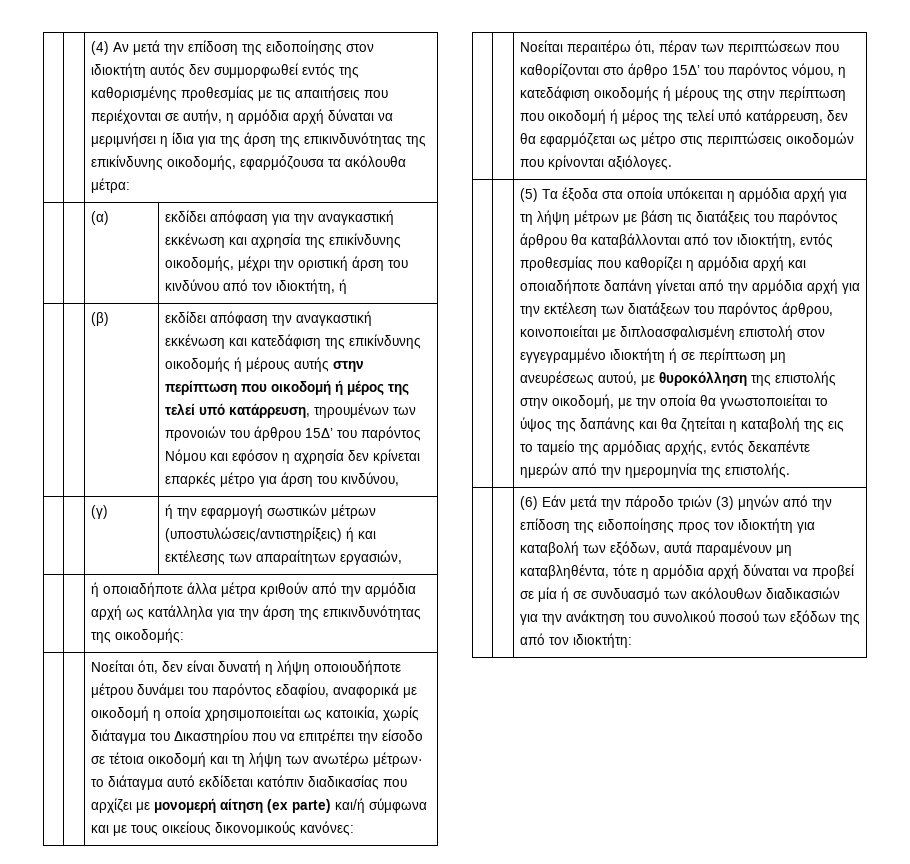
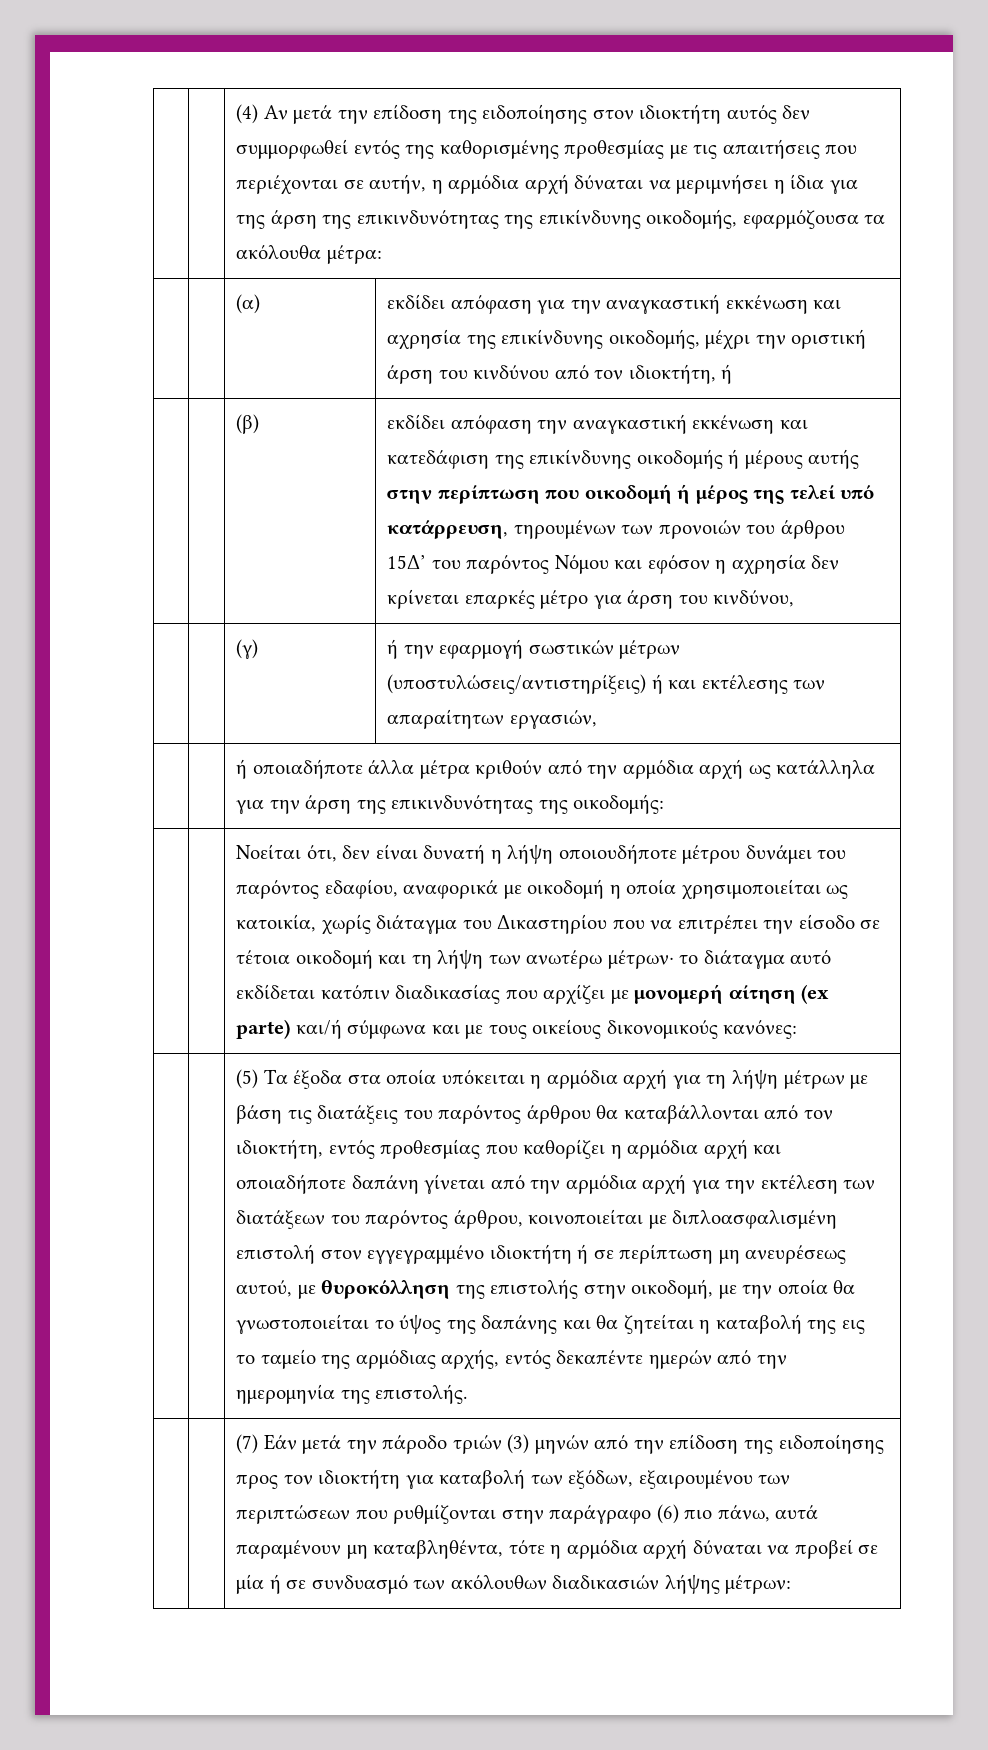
- Νοείται περαιτέρω ότι, πέραν των περιπτώσεων που καθορίζονται στο άρθρο 15Δ’ του παρόντος νόμου, η κατεδάφιση οικοδομής ή μέρους της στην περίπτωση που οικοδομή ή μέρος της τελεί υπό κατάρρευση, δεν θα εφαρμόζεται ως μέτρο στις περιπτώσεις οικοδομών που κρίνονται αξιόλογες.
- (6) Εάν μετά την πάροδο τριών (3) μηνών από την επίδοση της ειδοποίησης προς τον ιδιοκτήτη για καταβολή των εξόδων, αυτά παραμένουν μη καταβληθέντα, τότε η αρμόδια αρχή δύναται να προβεί σε μία ή σε συνδυασμό των ακόλουθων διαδικασιών για την ανάκτηση του συνολικού ποσού των εξόδων της από τον ιδιοκτήτη:
+ (7) Εάν μετά την πάροδο τριών (3) μηνών από την επίδοση της ειδοποίησης προς τον ιδιοκτήτη για καταβολή των εξόδων, εξαιρουμένου των περιπτώσεων που ρυθμίζονται στην παράγραφο (6) πιο πάνω, αυτά παραμένουν μη καταβληθέντα, τότε η αρμόδια αρχή δύναται να προβεί σε μία ή σε συνδυασμό των ακόλουθων διαδικασιών λήψης μέτρων:

